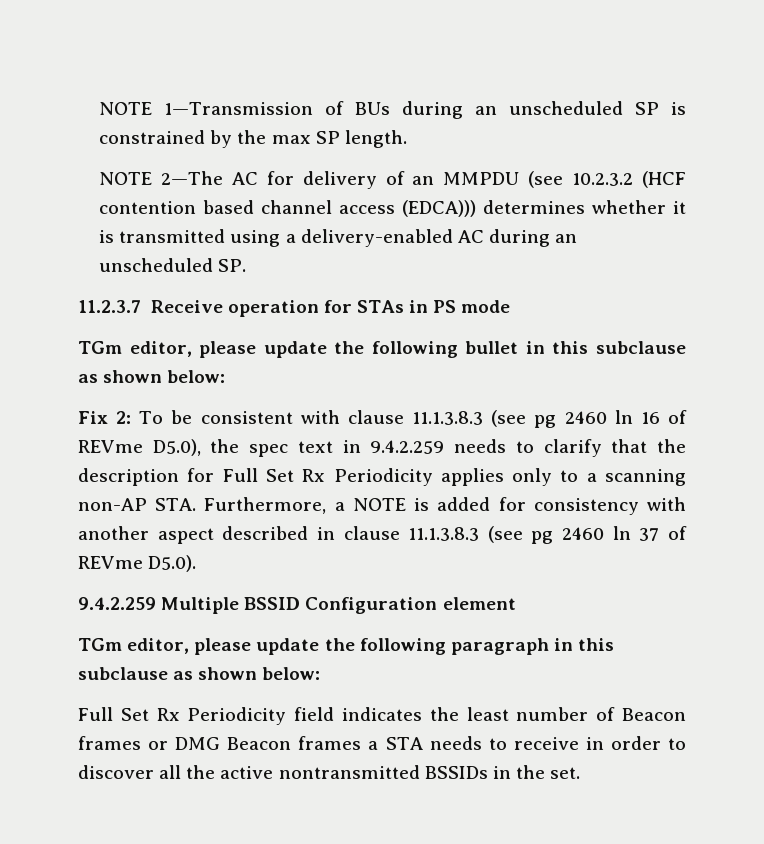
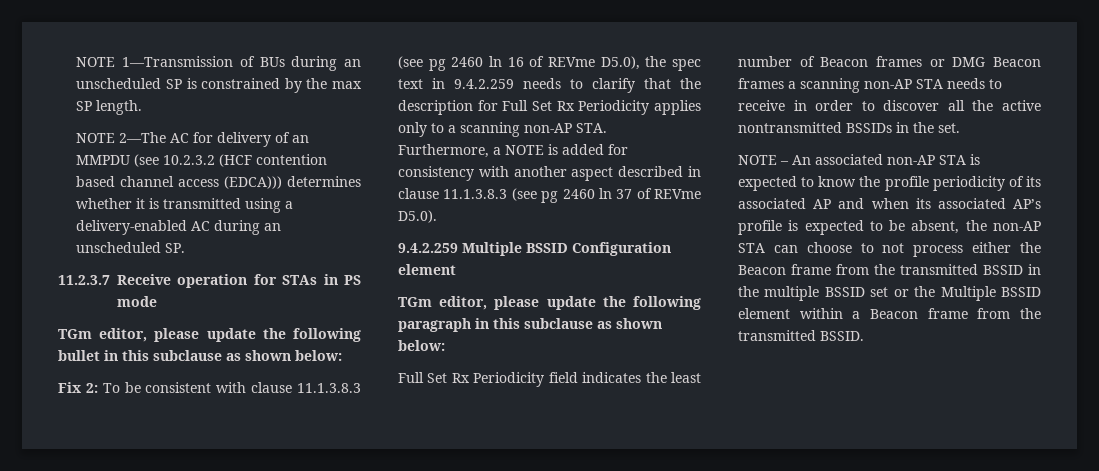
- Full Set Rx Periodicity field indicates the least number of Beacon frames or DMG Beacon frames a STA needs to receive in order to discover all the active nontransmitted BSSIDs in the set.
+ Full Set Rx Periodicity field indicates the least number of Beacon frames or DMG Beacon frames a scanning non-AP STA needs to receive in order to discover all the active nontransmitted BSSIDs in the set.
+ NOTE – An associated non-AP STA is expected to know the profile periodicity of its associated AP and when its associated AP’s profile is expected to be absent, the non-AP STA can choose to not process either the Beacon frame from the transmitted BSSID in the multiple BSSID set or the Multiple BSSID element within a Beacon frame from the transmitted BSSID.

